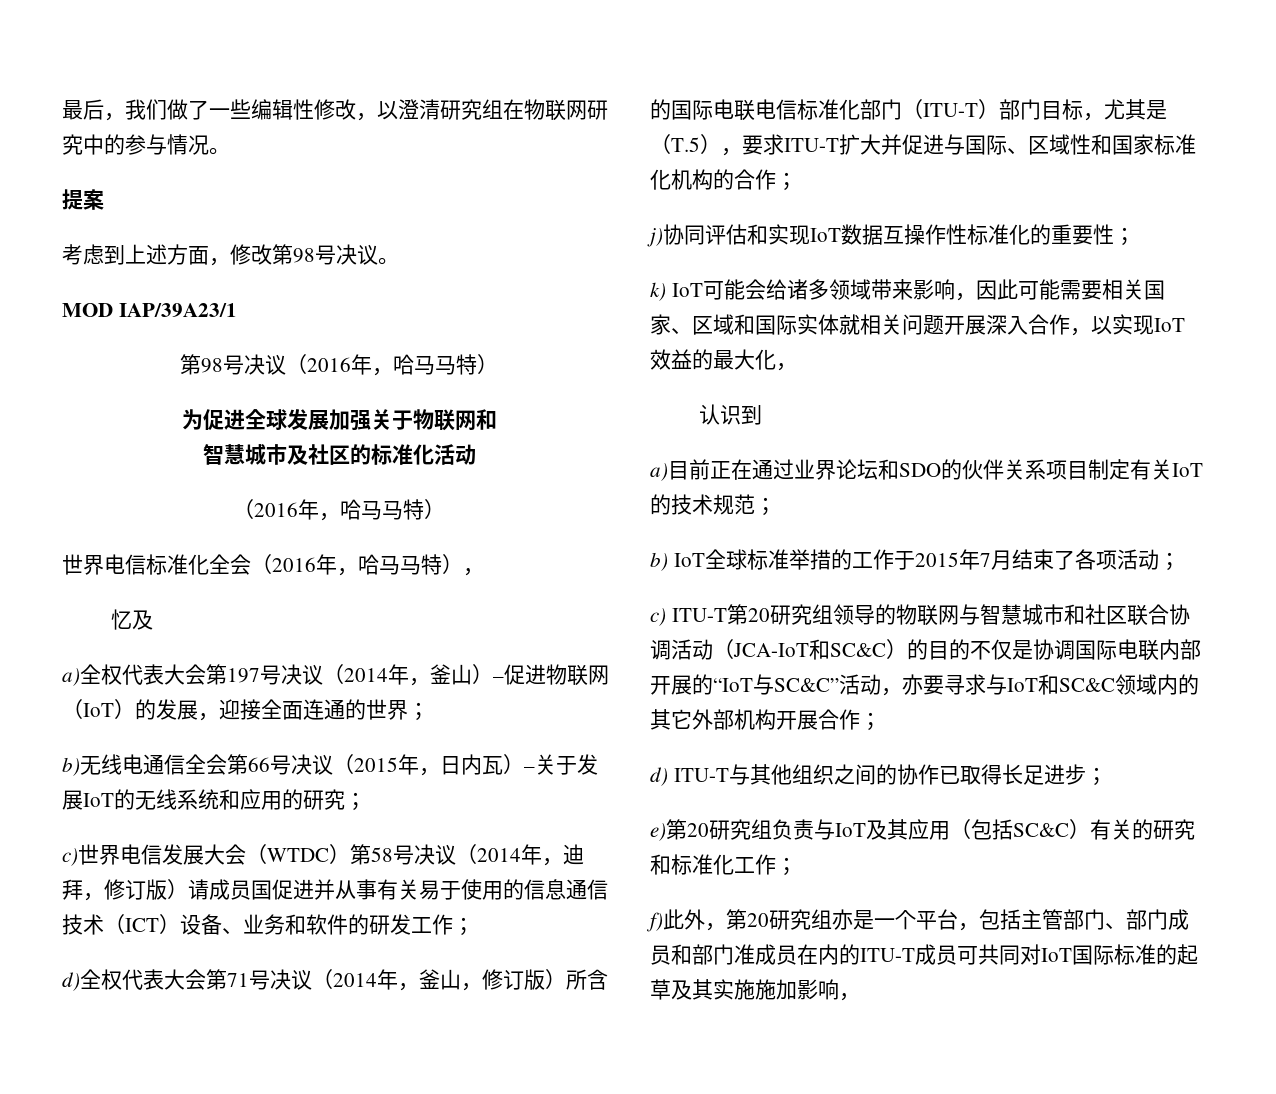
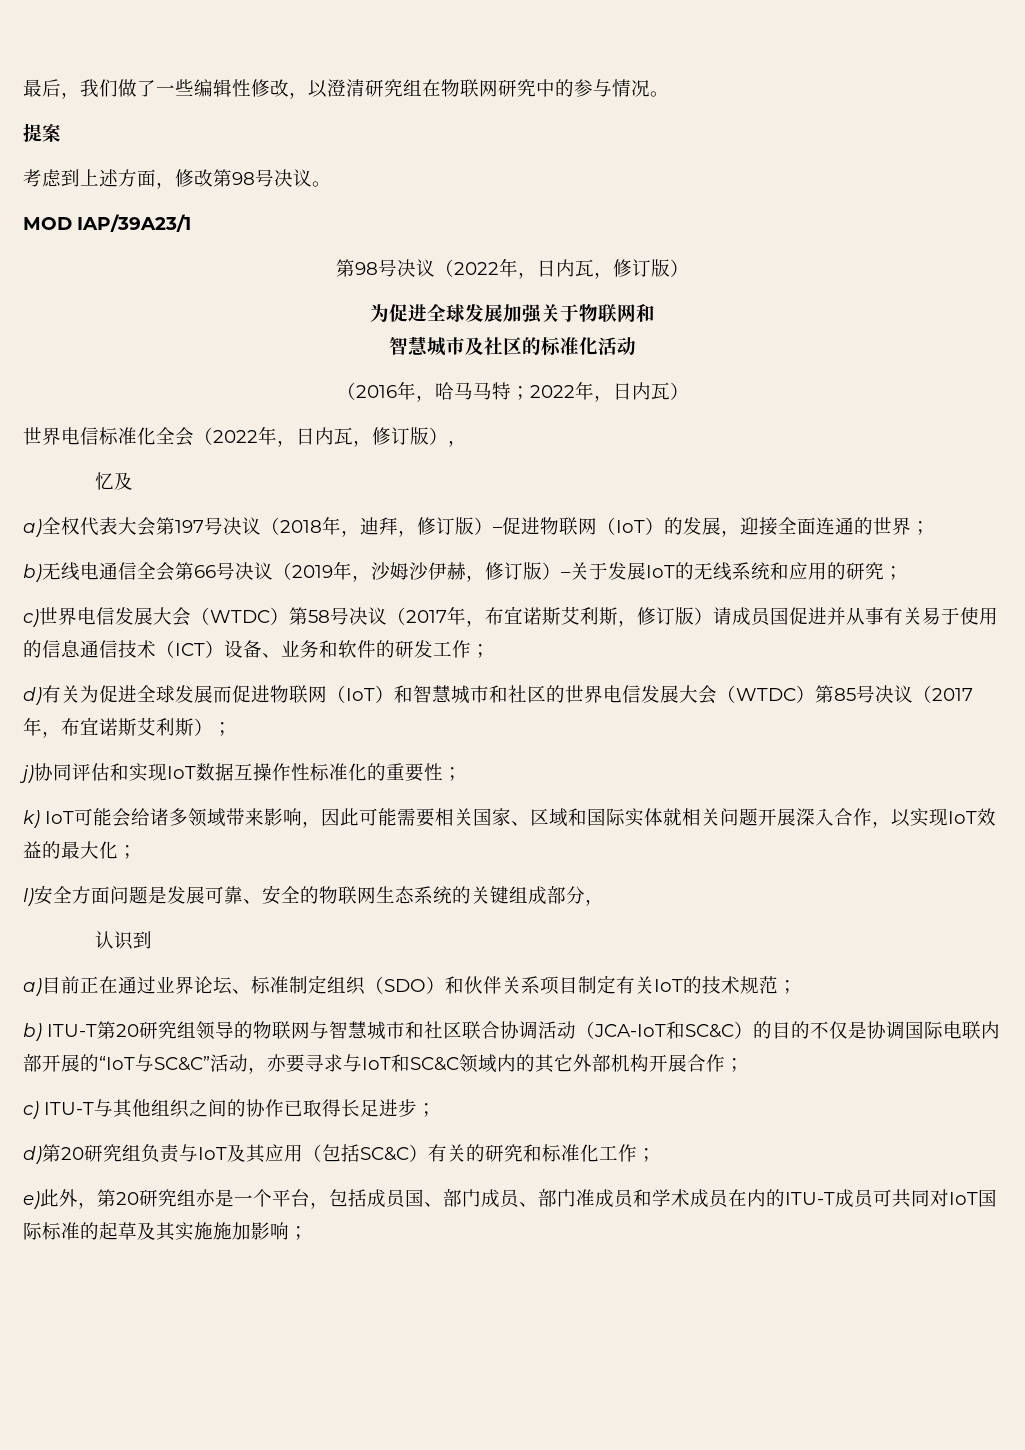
- 第98号决议（2016年，哈马马特）
+ 第98号决议（2022年，日内瓦，修订版）
  智慧城市及社区的标准化活动
- （2016年，哈马马特）
+ （2016年，哈马马特；2022年，日内瓦）
- 世界电信标准化全会（2016年，哈马马特），
+ 世界电信标准化全会（2022年，日内瓦，修订版），
- a)全权代表大会第197号决议（2014年，釜山）–促进物联网（IoT）的发展，迎接全面连通的世界；
+ a)全权代表大会第197号决议（2018年，迪拜，修订版）–促进物联网（IoT）的发展，迎接全面连通的世界；
- b)无线电通信全会第66号决议（2015年，日内瓦）–关于发展IoT的无线系统和应用的研究；
+ b)无线电通信全会第66号决议（2019年，沙姆沙伊赫，修订版）–关于发展IoT的无线系统和应用的研究；
- c)世界电信发展大会（WTDC）第58号决议（2014年，迪拜，修订版）请成员国促进并从事有关易于使用的信息通信技术（ICT）设备、业务和软件的研发工作；
+ c)世界电信发展大会（WTDC）第58号决议（2017年，布宜诺斯艾利斯，修订版）请成员国促进并从事有关易于使用的信息通信技术（ICT）设备、业务和软件的研发工作；
- d)全权代表大会第71号决议（2014年，釜山，修订版）所含的国际电联电信标准化部门（ITU-T）部门目标，尤其是（T.5），要求ITU-T扩大并促进与国际、区域性和国家标准化机构的合作；
+ d)有关为促进全球发展而促进物联网（IoT）和智慧城市和社区的世界电信发展大会（WTDC）第85号决议（2017年，布宜诺斯艾利斯）；
- k) IoT可能会给诸多领域带来影响，因此可能需要相关国家、区域和国际实体就相关问题开展深入合作，以实现IoT效益的最大化，
+ k) IoT可能会给诸多领域带来影响，因此可能需要相关国家、区域和国际实体就相关问题开展深入合作，以实现IoT效益的最大化；
+ l)安全方面问题是发展可靠、安全的物联网生态系统的关键组成部分，
- a)目前正在通过业界论坛和SDO的伙伴关系项目制定有关IoT的技术规范；
+ a)目前正在通过业界论坛、标准制定组织（SDO）和伙伴关系项目制定有关IoT的技术规范；
- b) IoT全球标准举措的工作于2015年7月结束了各项活动；
- c) ITU-T第20研究组领导的物联网与智慧城市和社区联合协调活动（JCA-IoT和SC&C）的目的不仅是协调国际电联内部开展的“IoT与SC&C”活动，亦要寻求与IoT和SC&C领域内的其它外部机构开展合作；
+ b) ITU-T第20研究组领导的物联网与智慧城市和社区联合协调活动（JCA-IoT和SC&C）的目的不仅是协调国际电联内部开展的“IoT与SC&C”活动，亦要寻求与IoT和SC&C领域内的其它外部机构开展合作；
- d) ITU-T与其他组织之间的协作已取得长足进步；
+ c) ITU-T与其他组织之间的协作已取得长足进步；
- e)第20研究组负责与IoT及其应用（包括SC&C）有关的研究和标准化工作；
+ d)第20研究组负责与IoT及其应用（包括SC&C）有关的研究和标准化工作；
- f)此外，第20研究组亦是一个平台，包括主管部门、部门成员和部门准成员在内的ITU-T成员可共同对IoT国际标准的起草及其实施施加影响，
+ e)此外，第20研究组亦是一个平台，包括成员国、部门成员、部门准成员和学术成员在内的ITU-T成员可共同对IoT国际标准的起草及其实施施加影响；

